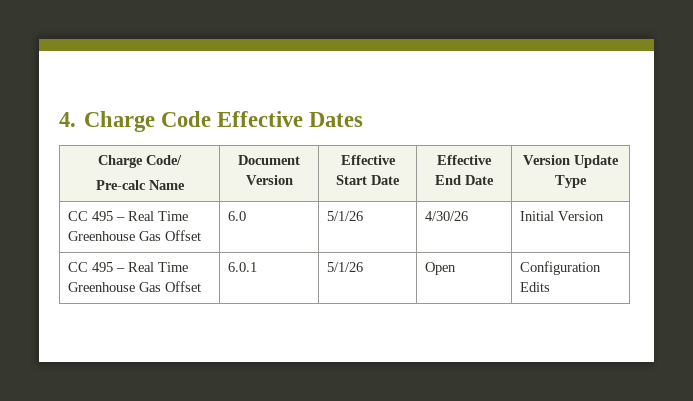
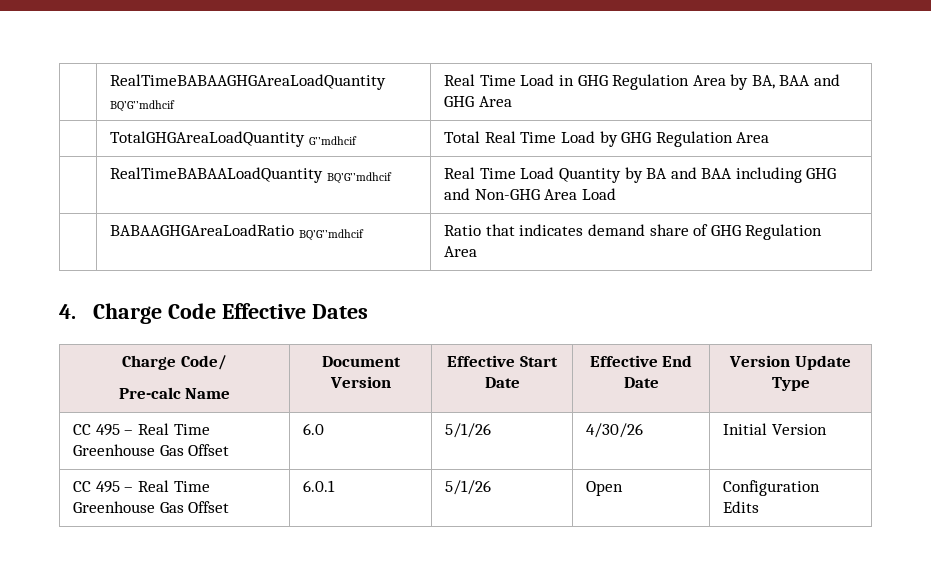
+ | RealTimeBABAAGHGAreaLoadQuantity BQ’G’’mdhcif | Real Time Load in GHG Regulation Area by BA, BAA and GHG Area
+ | TotalGHGAreaLoadQuantity G’’mdhcif | Total Real Time Load by GHG Regulation Area
+ | RealTimeBABAALoadQuantity BQ’G’’mdhcif | Real Time Load Quantity by BA and BAA including GHG and Non-GHG Area Load
+ | BABAAGHGAreaLoadRatio BQ’G’’mdhcif | Ratio that indicates demand share of GHG Regulation Area

